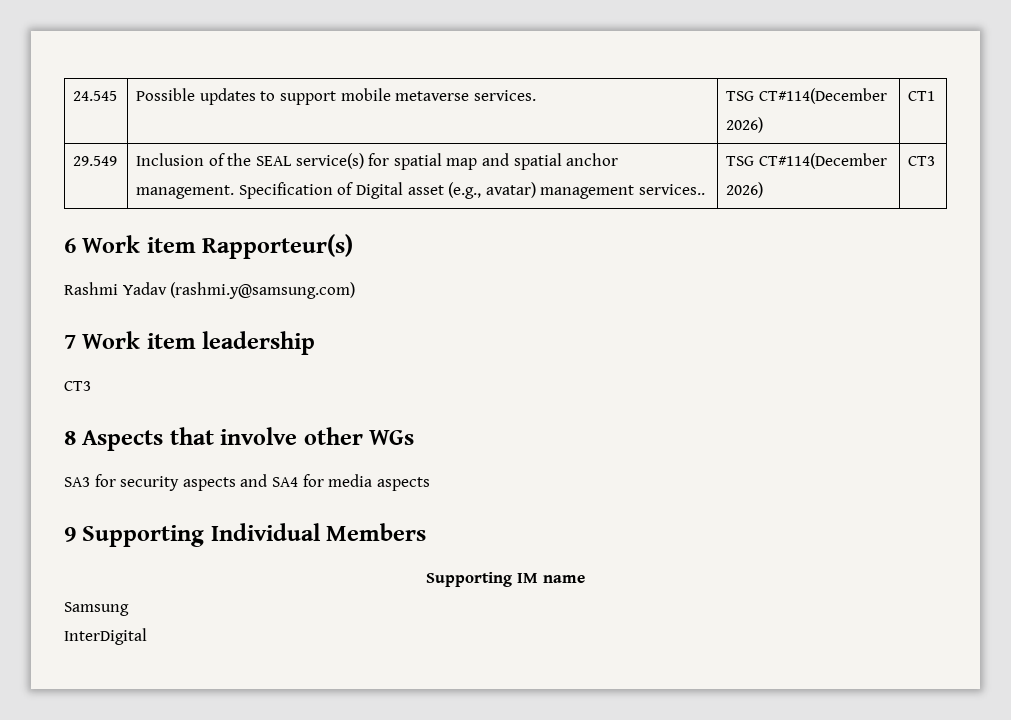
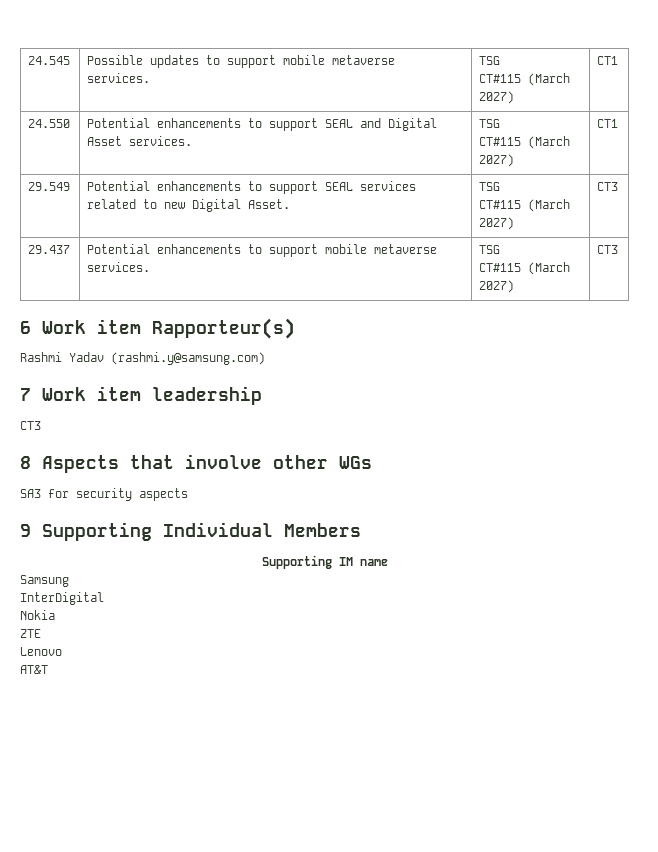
- 24.545 | Possible updates to support mobile metaverse services. | TSG CT#114(December 2026) | CT1
- 29.549 | Inclusion of the SEAL service(s) for spatial map and spatial anchor management. Specification of Digital asset (e.g., avatar) management services.. | TSG CT#114(December 2026) | CT3
+ 24.545 | Possible updates to support mobile metaverse services. | TSG
+ CT#115 (March 2027) | CT1
+ 24.550 | Potential enhancements to support SEAL and Digital Asset services. | TSG
+ CT#115 (March 2027) | CT1
+ 29.549 | Potential enhancements to support SEAL services related to new Digital Asset. | TSG
+ CT#115 (March 2027) | CT3
+ 29.437 | Potential enhancements to support mobile metaverse services. | TSG
+ CT#115 (March 2027) | CT3
- SA3 for security aspects and SA4 for media aspects
+ SA3 for security aspects
+ Nokia
+ ZTE
+ Lenovo
+ AT&T

